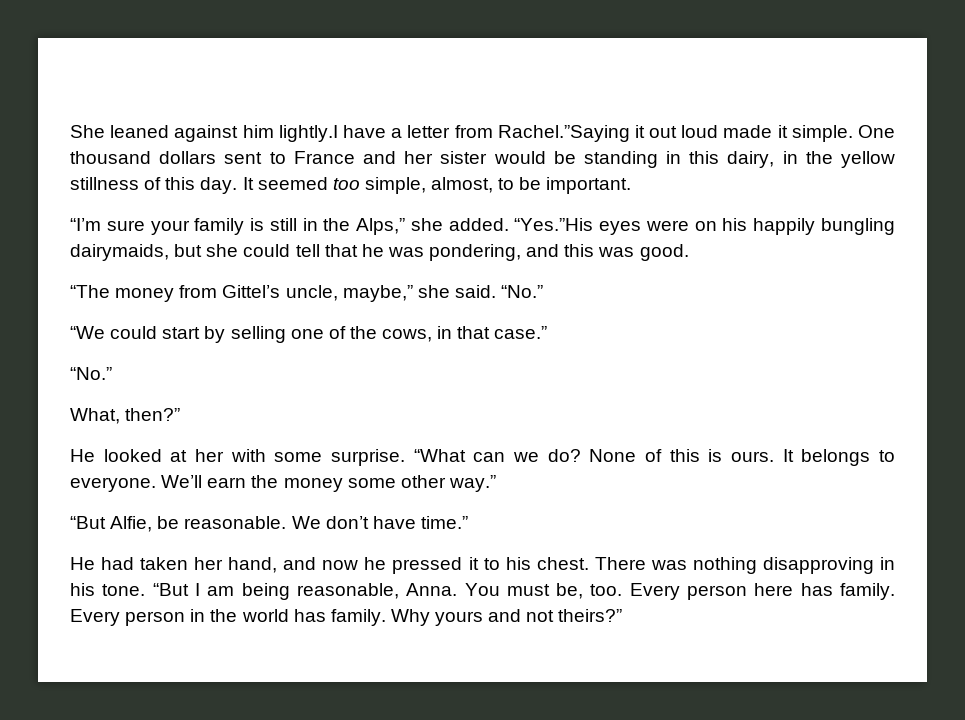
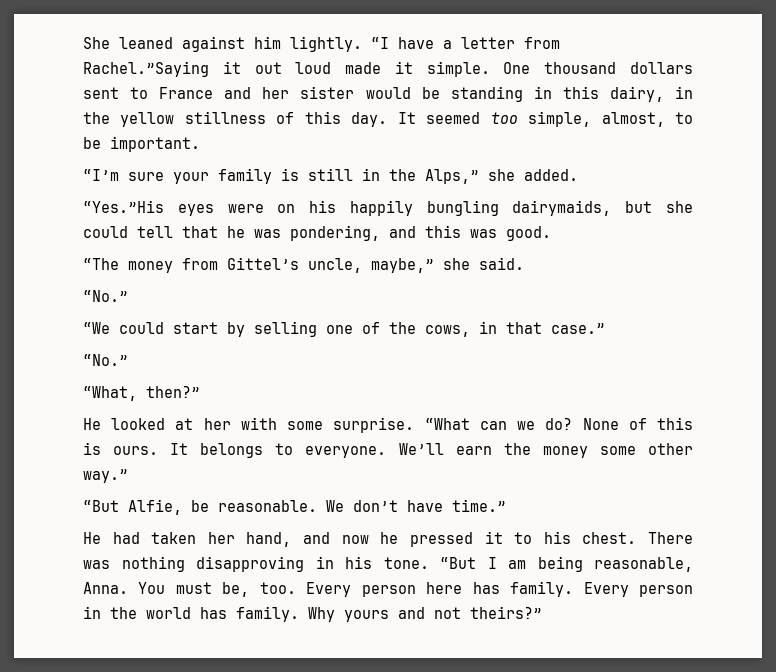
- She leaned against him lightly.I have a letter from Rachel.”Saying it out loud made it simple.
+ She leaned against him lightly. “I have a letter from Rachel.”Saying it out loud made it simple.
- “I’m sure your family is still in the Alps,” she added. “Yes.”His eyes were on his happily bungling dairymaids, but she could tell that he was pondering, and this was good.
+ “I’m sure your family is still in the Alps,” she added.
+ “Yes.”His eyes were on his happily bungling dairymaids, but she could tell that he was pondering, and this was good.
- “The money from Gittel’s uncle, maybe,” she said. “No.”
+ “The money from Gittel’s uncle, maybe,” she said.
+ “No.”
- What, then?”
+ “What, then?”

